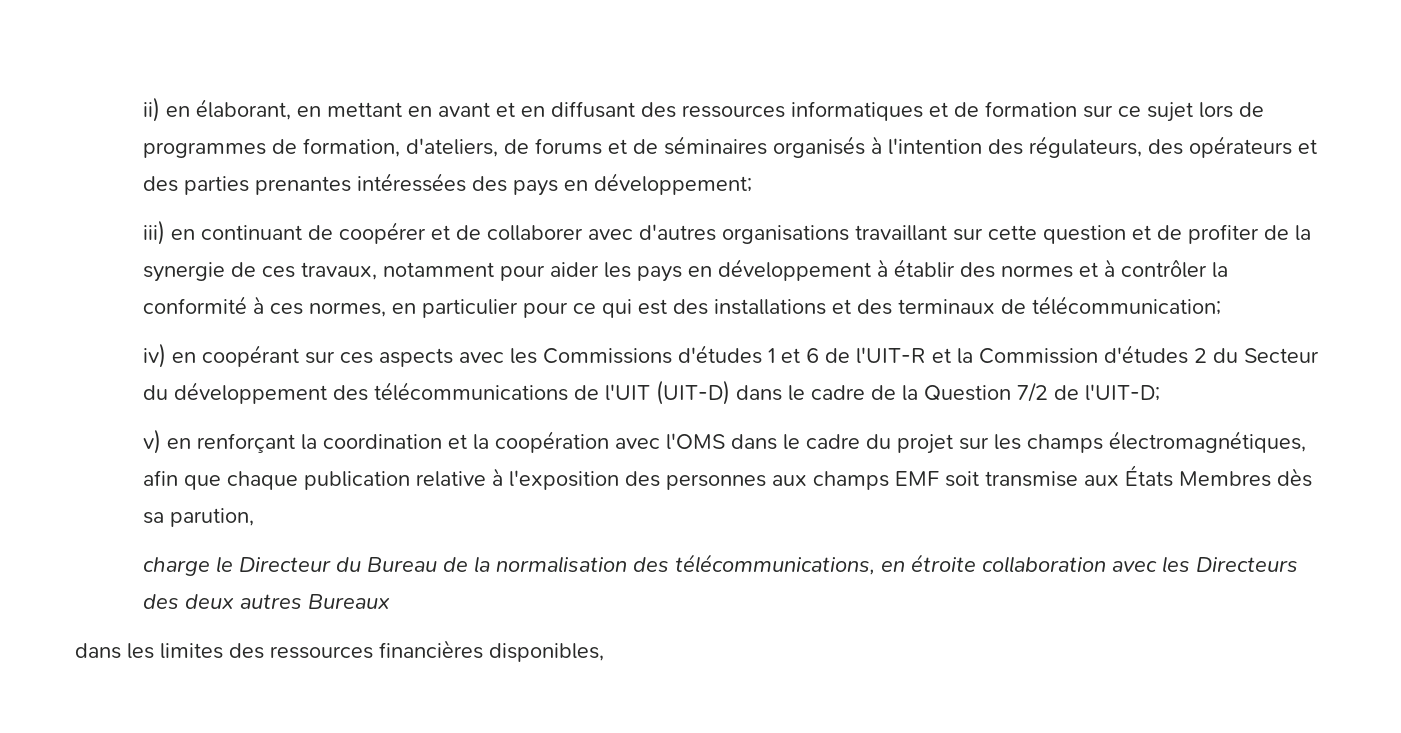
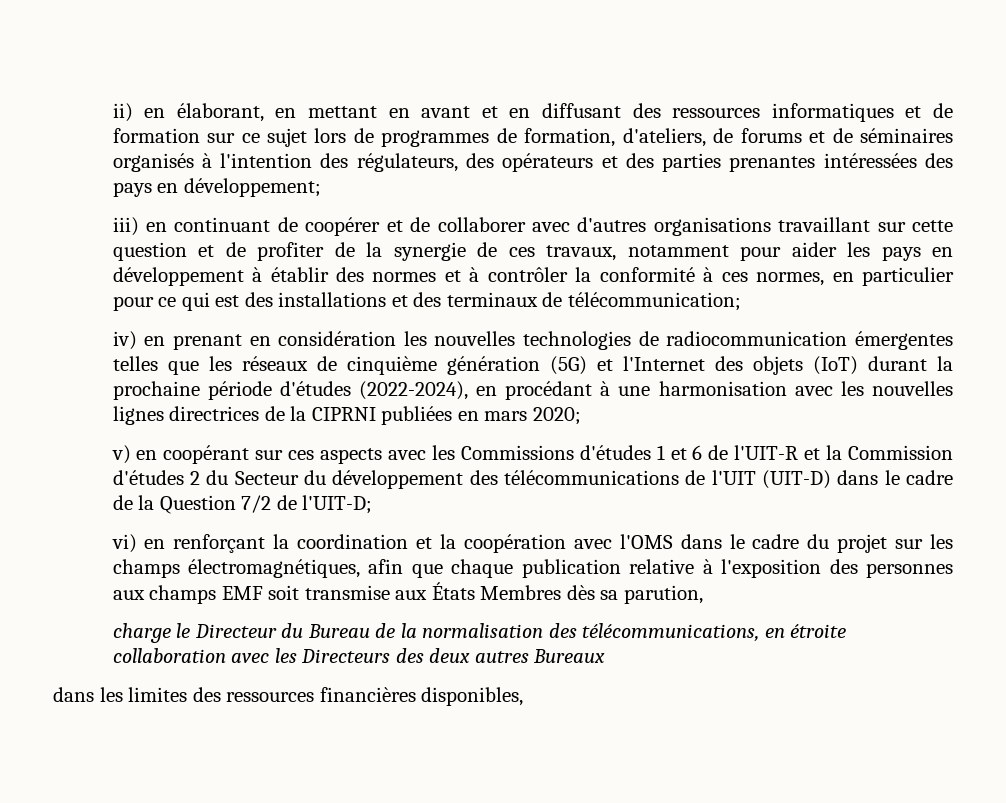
- iv) en coopérant sur ces aspects avec les Commissions d'études 1 et 6 de l'UIT-R et la Commission d'études 2 du Secteur du développement des télécommunications de l'UIT (UIT-D) dans le cadre de la Question 7/2 de l'UIT-D;
+ iv) en prenant en considération les nouvelles technologies de radiocommunication émergentes telles que les réseaux de cinquième génération (5G) et l'Internet des objets (IoT) durant la prochaine période d'études (2022-2024), en procédant à une harmonisation avec les nouvelles lignes directrices de la CIPRNI publiées en mars 2020;
+ v) en coopérant sur ces aspects avec les Commissions d'études 1 et 6 de l'UIT-R et la Commission d'études 2 du Secteur du développement des télécommunications de l'UIT (UIT-D) dans le cadre de la Question 7/2 de l'UIT-D;
- v) en renforçant la coordination et la coopération avec l'OMS dans le cadre du projet sur les champs électromagnétiques, afin que chaque publication relative à l'exposition des personnes aux champs EMF soit transmise aux États Membres dès sa parution,
+ vi) en renforçant la coordination et la coopération avec l'OMS dans le cadre du projet sur les champs électromagnétiques, afin que chaque publication relative à l'exposition des personnes aux champs EMF soit transmise aux États Membres dès sa parution,

